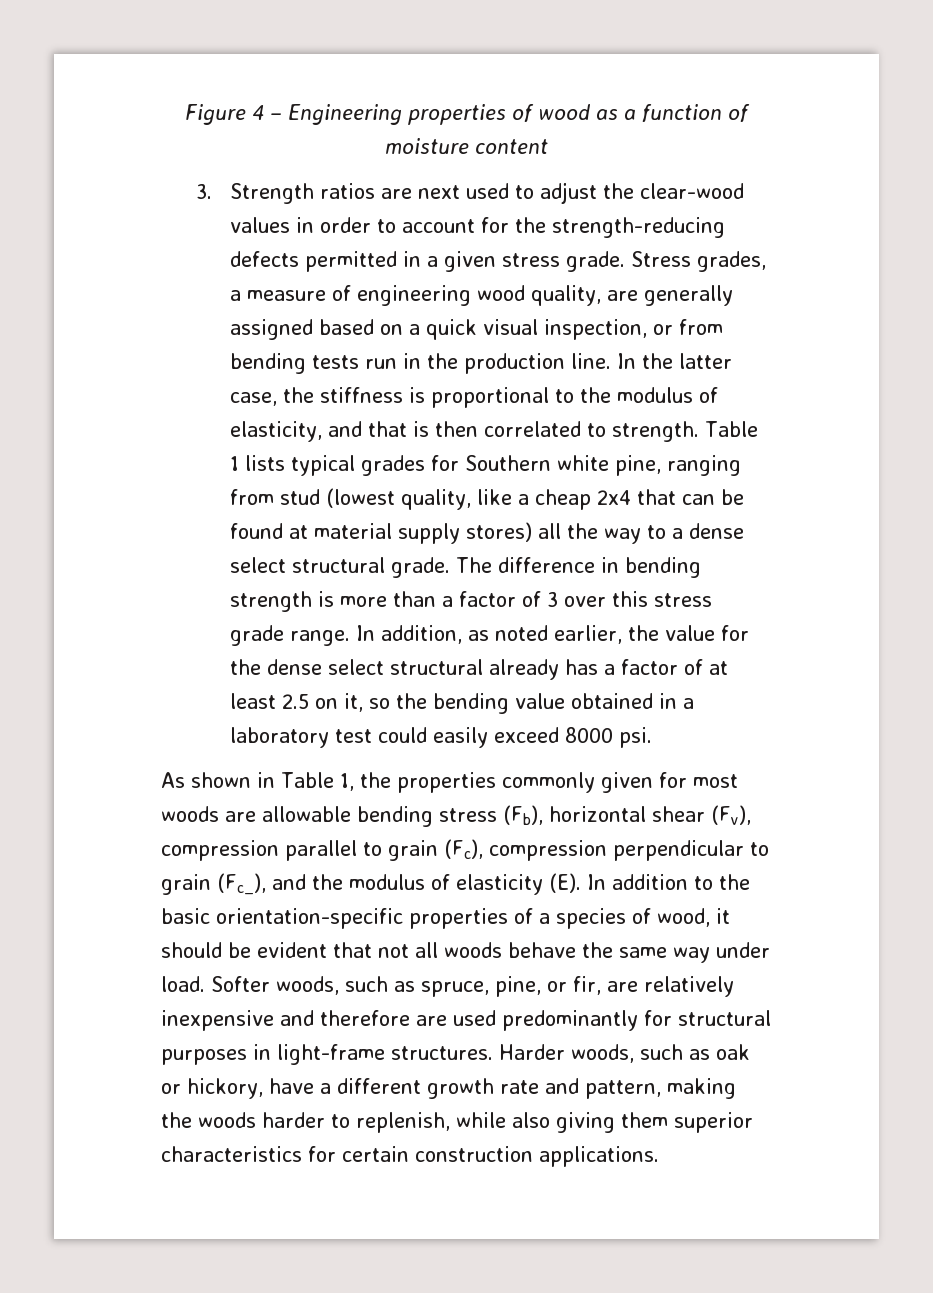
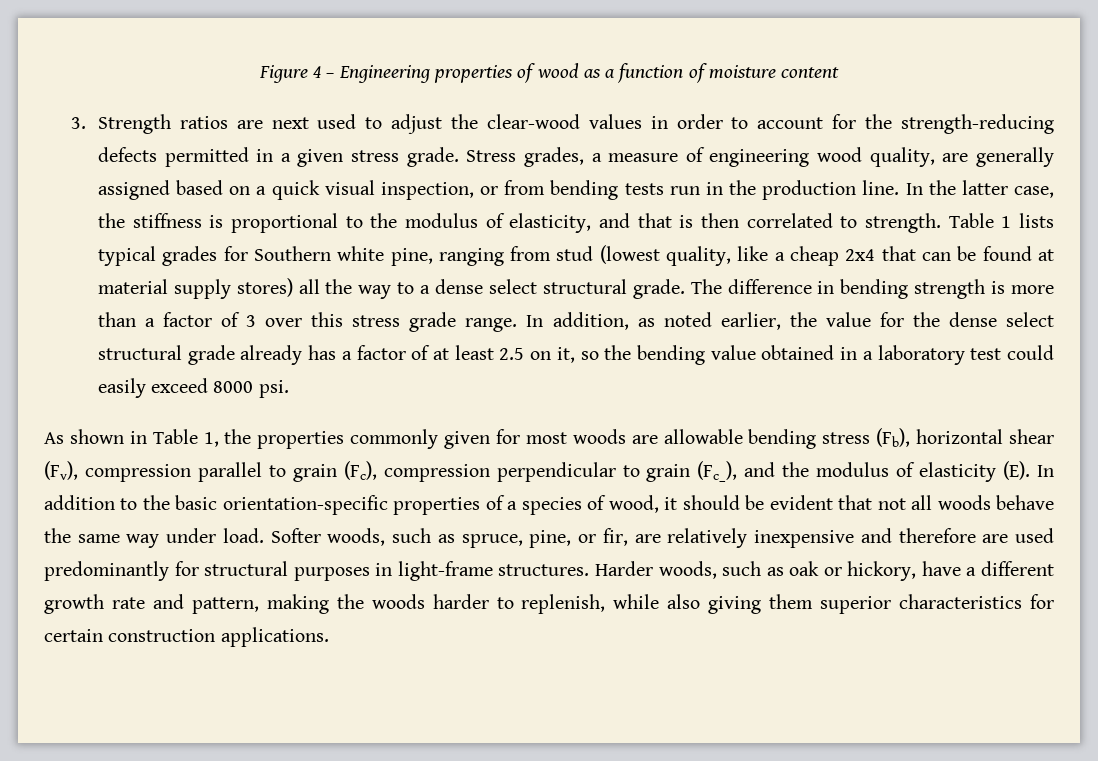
- In addition, as noted earlier, the value for the dense select structural already has a factor of at least 2.5 on it, so the bending value obtained in a laboratory test could easily exceed 8000 psi.
+ In addition, as noted earlier, the value for the dense select structural grade already has a factor of at least 2.5 on it, so the bending value obtained in a laboratory test could easily exceed 8000 psi.

